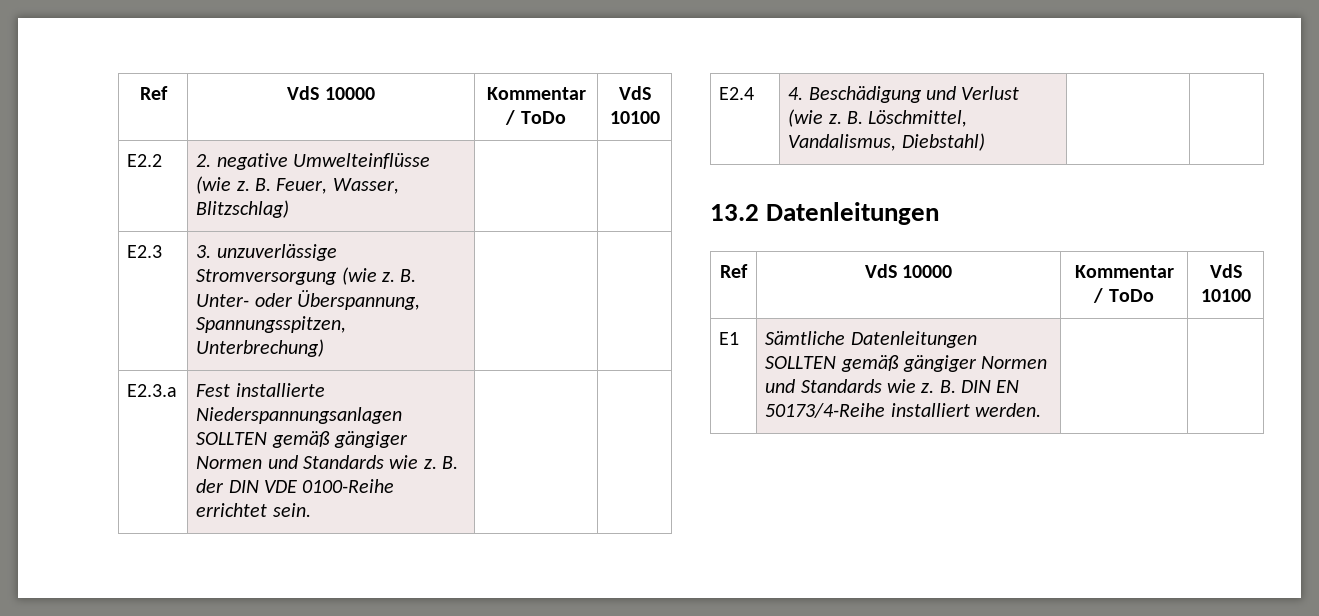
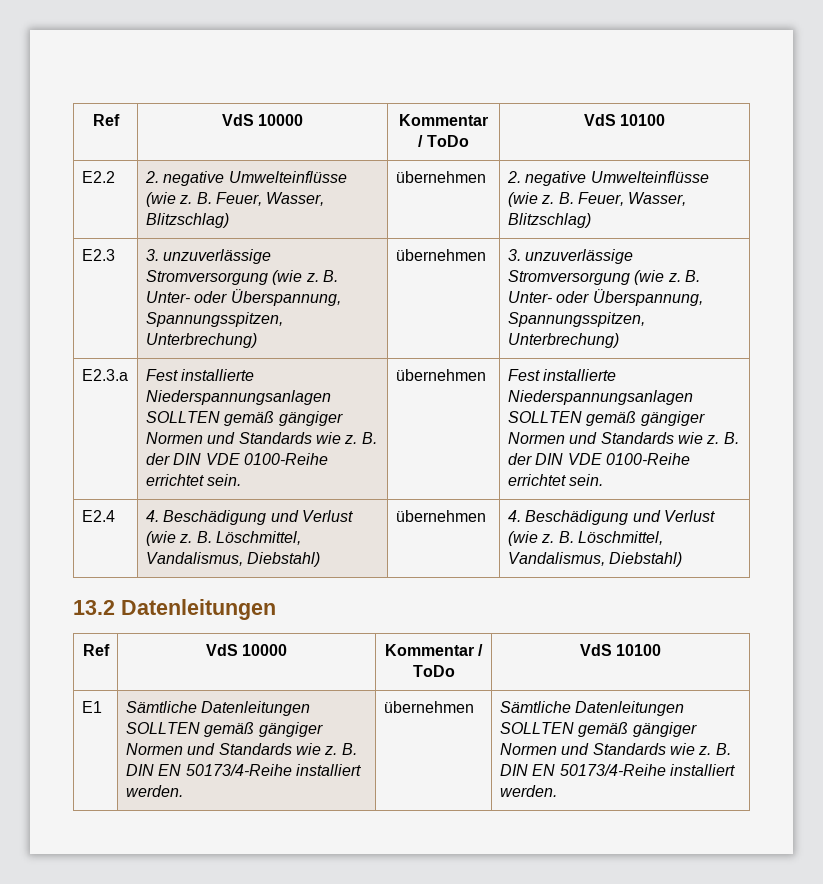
- E2.2 | 2. negative Umwelteinflüsse (wie z. B. Feuer, Wasser, Blitzschlag) | |
+ E2.2 | 2. negative Umwelteinflüsse (wie z. B. Feuer, Wasser, Blitzschlag) | übernehmen | 2. negative Umwelteinflüsse (wie z. B. Feuer, Wasser, Blitzschlag)
- E2.3 | 3. unzuverlässige Stromversorgung (wie z. B. Unter- oder Überspannung, Spannungsspitzen, Unterbrechung) | |
+ E2.3 | 3. unzuverlässige Stromversorgung (wie z. B. Unter- oder Überspannung, Spannungsspitzen, Unterbrechung) | übernehmen | 3. unzuverlässige Stromversorgung (wie z. B. Unter- oder Überspannung, Spannungsspitzen, Unterbrechung)
- E2.3.a | Fest installierte Niederspannungsanlagen SOLLTEN gemäß gängiger Normen und Standards wie z. B. der DIN VDE 0100-Reihe errichtet sein. | |
+ E2.3.a | Fest installierte Niederspannungsanlagen SOLLTEN gemäß gängiger Normen und Standards wie z. B. der DIN VDE 0100-Reihe errichtet sein. | übernehmen | Fest installierte Niederspannungsanlagen SOLLTEN gemäß gängiger Normen und Standards wie z. B. der DIN VDE 0100-Reihe errichtet sein.
- E2.4 | 4. Beschädigung und Verlust (wie z. B. Löschmittel, Vandalismus, Diebstahl) | |
+ E2.4 | 4. Beschädigung und Verlust (wie z. B. Löschmittel, Vandalismus, Diebstahl) | übernehmen | 4. Beschädigung und Verlust (wie z. B. Löschmittel, Vandalismus, Diebstahl)
- E1 | Sämtliche Datenleitungen SOLLTEN gemäß gängiger Normen und Standards wie z. B. DIN EN 50173/4-Reihe installiert werden. | |
+ E1 | Sämtliche Datenleitungen SOLLTEN gemäß gängiger Normen und Standards wie z. B. DIN EN 50173/4-Reihe installiert werden. | übernehmen | Sämtliche Datenleitungen SOLLTEN gemäß gängiger Normen und Standards wie z. B. DIN EN 50173/4-Reihe installiert werden.

